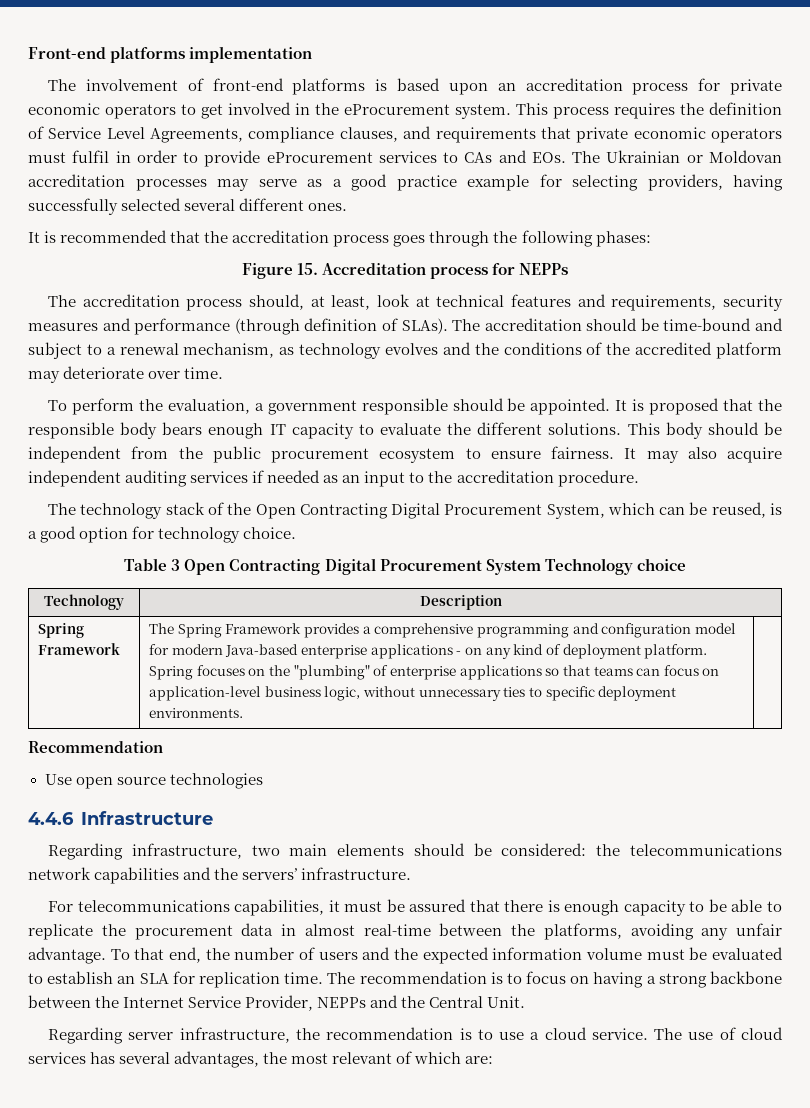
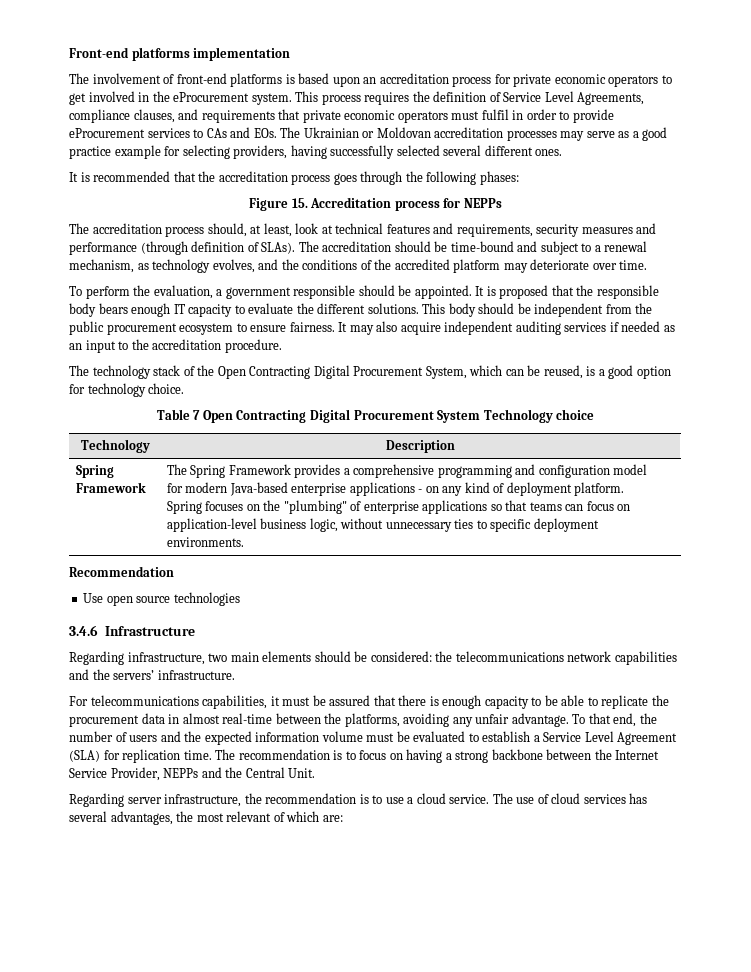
- The accreditation should be time-bound and subject to a renewal mechanism, as technology evolves and the conditions of the accredited platform may deteriorate over time.
+ The accreditation should be time-bound and subject to a renewal mechanism, as technology evolves, and the conditions of the accredited platform may deteriorate over time.
- Table 3 Open Contracting Digital Procurement System Technology choice
+ Table 7 Open Contracting Digital Procurement System Technology choice
- 4.4.6 Infrastructure
+ 3.4.6 Infrastructure
- To that end, the number of users and the expected information volume must be evaluated to establish an SLA for replication time.
+ To that end, the number of users and the expected information volume must be evaluated to establish a Service Level Agreement (SLA) for replication time.

